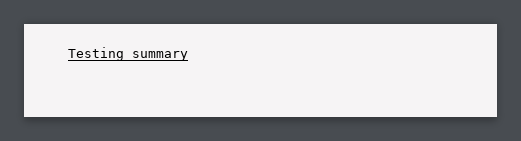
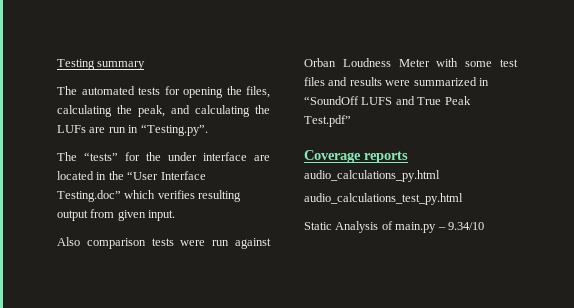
+ The automated tests for opening the files, calculating the peak, and calculating the LUFs are run in “Testing.py”.
+ The “tests” for the under interface are located in the “User Interface Testing.doc” which verifies resulting output from given input.
+ Also comparison tests were run against Orban Loudness Meter with some test files and results were summarized in “SoundOff LUFS and True Peak Test.pdf”
+ Coverage reports
+ audio_calculations_py.html
+ audio_calculations_test_py.html
+ Static Analysis of main.py – 9.34/10

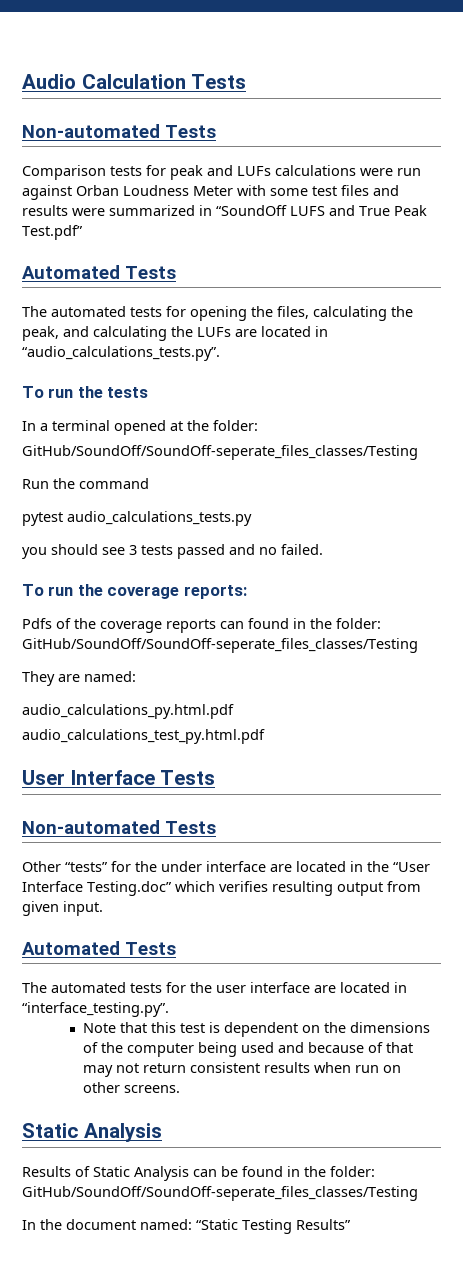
- Testing summary
- The automated tests for opening the files, calculating the peak, and calculating the LUFs are run in “Testing.py”.
- The “tests” for the under interface are located in the “User Interface Testing.doc” which verifies resulting output from given input.
- Also comparison tests were run against Orban Loudness Meter with some test files and results were summarized in “SoundOff LUFS and True Peak Test.pdf”
- Coverage reports
- audio_calculations_py.html
- audio_calculations_test_py.html
- Static Analysis of main.py – 9.34/10
+ Audio Calculation Tests
+ Non-automated Tests
+ Comparison tests for peak and LUFs calculations were run against Orban Loudness Meter with some test files and results were summarized in “SoundOff LUFS and True Peak Test.pdf”
+ Automated Tests
+ The automated tests for opening the files, calculating the peak, and calculating the LUFs are located in “audio_calculations_tests.py”.
+ To run the tests
+ In a terminal opened at the folder:
+ GitHub/SoundOff/SoundOff-seperate_files_classes/Testing
+ Run the command
+ pytest audio_calculations_tests.py
+ you should see 3 tests passed and no failed.
+ To run the coverage reports:
+ Pdfs of the coverage reports can found in the folder: GitHub/SoundOff/SoundOff-seperate_files_classes/Testing
+ They are named:
+ audio_calculations_py.html.pdf
+ audio_calculations_test_py.html.pdf
+ User Interface Tests
+ Non-automated Tests
+ Other “tests” for the under interface are located in the “User Interface Testing.doc” which verifies resulting output from given input.
+ Automated Tests
+ The automated tests for the user interface are located in “interface_testing.py”.
+ Note that this test is dependent on the dimensions of the computer being used and because of that may not return consistent results when run on other screens.
+ Static Analysis
+ Results of Static Analysis can be found in the folder: GitHub/SoundOff/SoundOff-seperate_files_classes/Testing
+ In the document named: “Static Testing Results”

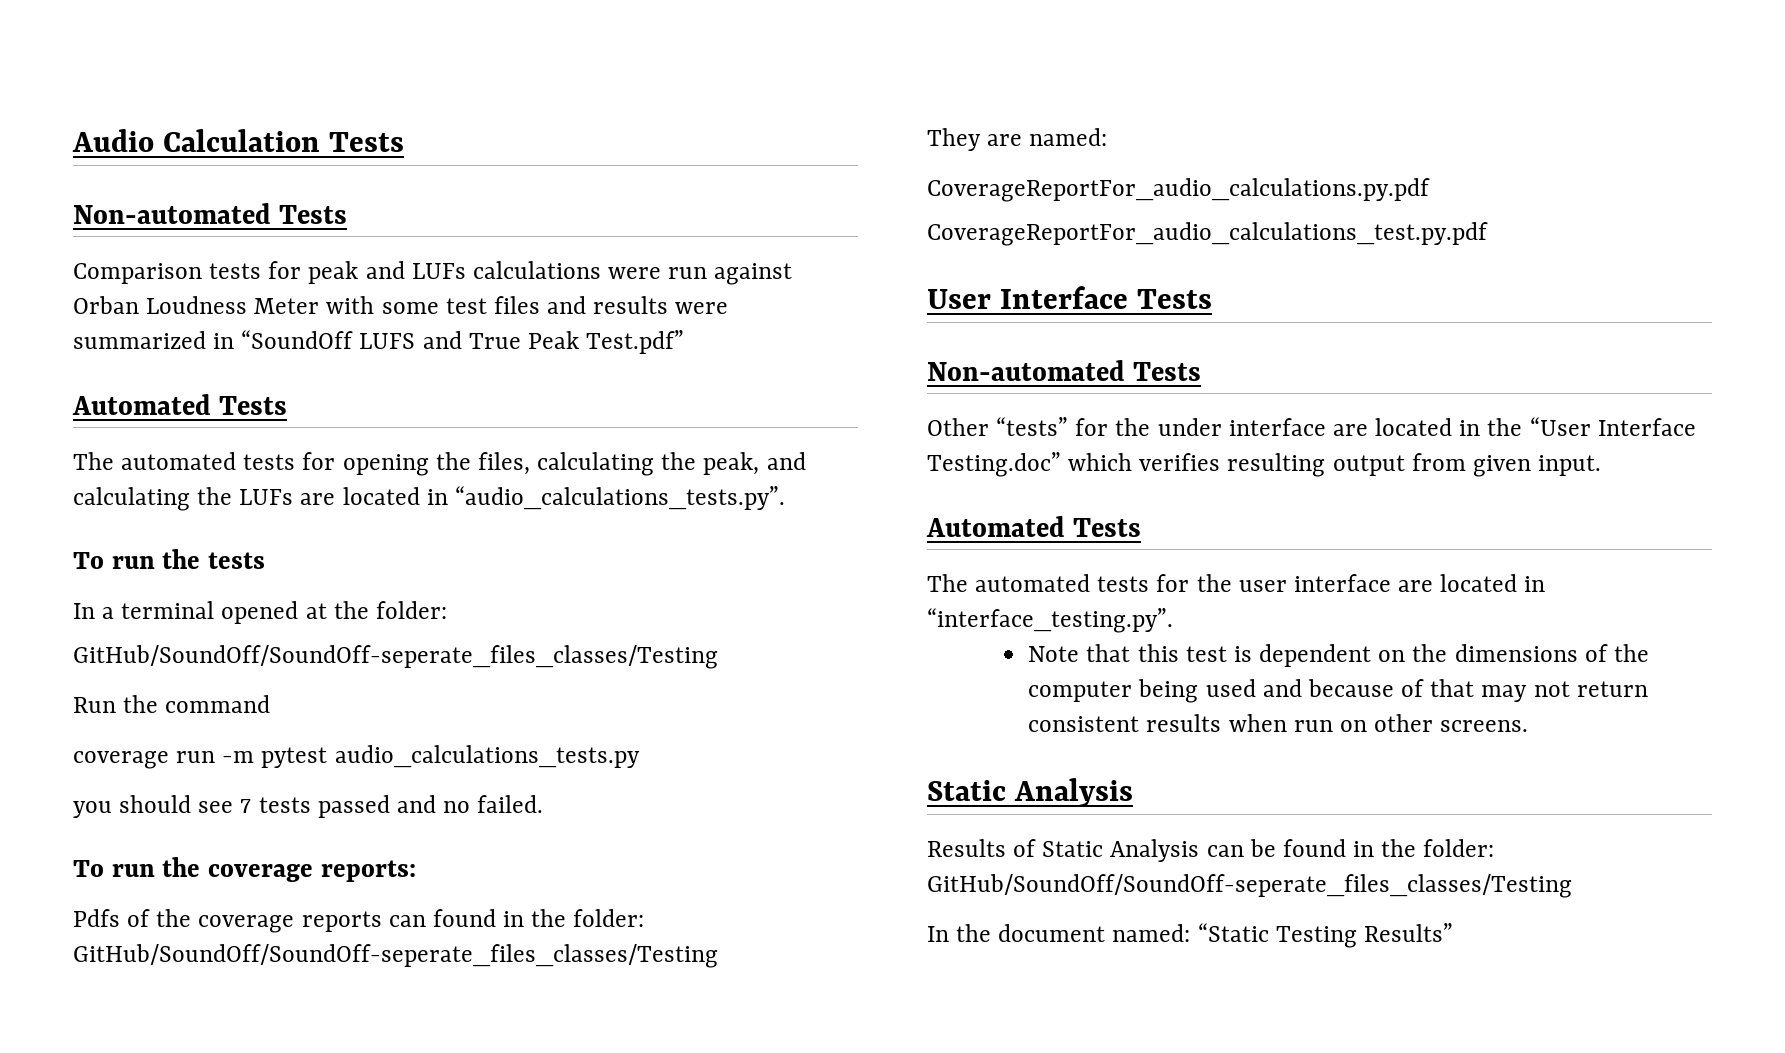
- pytest audio_calculations_tests.py
+ coverage run -m pytest audio_calculations_tests.py
- you should see 3 tests passed and no failed.
+ you should see 7 tests passed and no failed.
- audio_calculations_py.html.pdf
- audio_calculations_test_py.html.pdf
+ CoverageReportFor_audio_calculations.py.pdf
+ CoverageReportFor_audio_calculations_test.py.pdf

